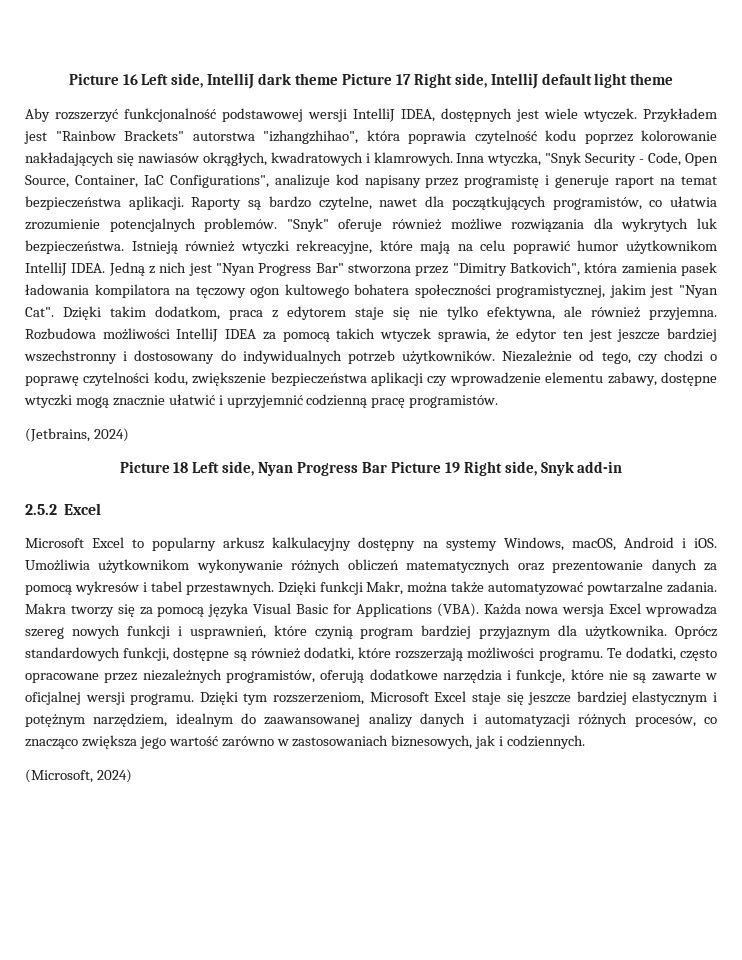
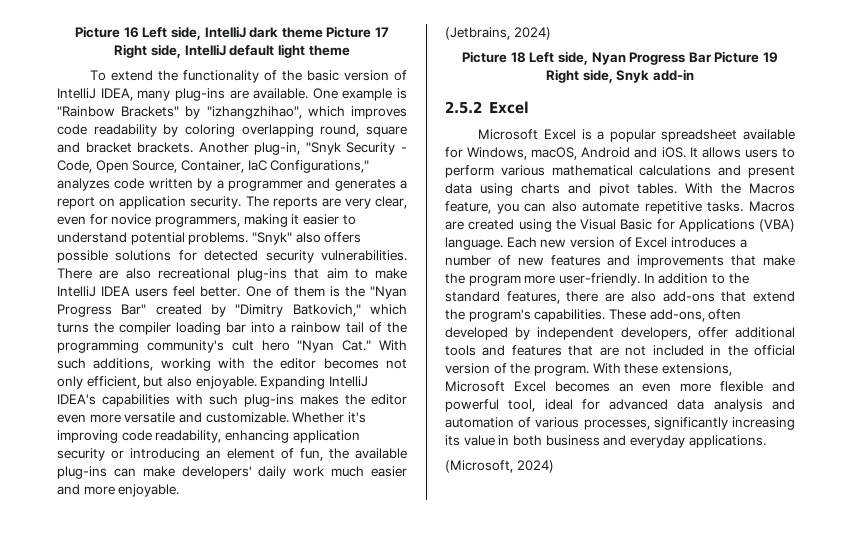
- Aby rozszerzyć funkcjonalność podstawowej wersji IntelliJ IDEA, dostępnych jest wiele wtyczek. Przykładem jest "Rainbow Brackets" autorstwa "izhangzhihao", która poprawia czytelność kodu poprzez kolorowanie nakładających się nawiasów okrągłych, kwadratowych i klamrowych. Inna wtyczka, "Snyk Security - Code, Open Source, Container, IaC Configurations", analizuje kod napisany przez programistę i generuje raport na temat bezpieczeństwa aplikacji. Raporty są bardzo czytelne, nawet dla początkujących programistów, co ułatwia zrozumienie potencjalnych problemów. "Snyk" oferuje również możliwe rozwiązania dla wykrytych luk bezpieczeństwa. Istnieją również wtyczki rekreacyjne, które mają na celu poprawić humor użytkownikom IntelliJ IDEA. Jedną z nich jest "Nyan Progress Bar" stworzona przez "Dimitry Batkovich", która zamienia pasek ładowania kompilatora na tęczowy ogon kultowego bohatera społeczności programistycznej, jakim jest "Nyan Cat". Dzięki takim dodatkom, praca z edytorem staje się nie tylko efektywna, ale również przyjemna. Rozbudowa możliwości IntelliJ IDEA za pomocą takich wtyczek sprawia, że edytor ten jest jeszcze bardziej wszechstronny i dostosowany do indywidualnych potrzeb użytkowników. Niezależnie od tego, czy chodzi o poprawę czytelności kodu, zwiększenie bezpieczeństwa aplikacji czy wprowadzenie elementu zabawy, dostępne wtyczki mogą znacznie ułatwić i uprzyjemnić codzienną pracę programistów.
+ To extend the functionality of the basic version of IntelliJ IDEA, many plug-ins are available. One example is "Rainbow Brackets" by "izhangzhihao", which improves code readability by coloring overlapping round, square and bracket brackets. Another plug-in, "Snyk Security - Code, Open Source, Container, IaC Configurations," analyzes code written by a programmer and generates a report on application security. The reports are very clear, even for novice programmers, making it easier to understand potential problems. "Snyk" also offers possible solutions for detected security vulnerabilities. There are also recreational plug-ins that aim to make IntelliJ IDEA users feel better. One of them is the "Nyan Progress Bar" created by "Dimitry Batkovich," which turns the compiler loading bar into a rainbow tail of the programming community's cult hero "Nyan Cat." With such additions, working with the editor becomes not only efficient, but also enjoyable. Expanding IntelliJ IDEA's capabilities with such plug-ins makes the editor even more versatile and customizable. Whether it's improving code readability, enhancing application security or introducing an element of fun, the available plug-ins can make developers' daily work much easier and more enjoyable.
- Microsoft Excel to popularny arkusz kalkulacyjny dostępny na systemy Windows, macOS, Android i iOS. Umożliwia użytkownikom wykonywanie różnych obliczeń matematycznych oraz prezentowanie danych za pomocą wykresów i tabel przestawnych. Dzięki funkcji Makr, można także automatyzować powtarzalne zadania. Makra tworzy się za pomocą języka Visual Basic for Applications (VBA). Każda nowa wersja Excel wprowadza szereg nowych funkcji i usprawnień, które czynią program bardziej przyjaznym dla użytkownika. Oprócz standardowych funkcji, dostępne są również dodatki, które rozszerzają możliwości programu. Te dodatki, często opracowane przez niezależnych programistów, oferują dodatkowe narzędzia i funkcje, które nie są zawarte w oficjalnej wersji programu. Dzięki tym rozszerzeniom, Microsoft Excel staje się jeszcze bardziej elastycznym i potężnym narzędziem, idealnym do zaawansowanej analizy danych i automatyzacji różnych procesów, co znacząco zwiększa jego wartość zarówno w zastosowaniach biznesowych, jak i codziennych.
+ Microsoft Excel is a popular spreadsheet available for Windows, macOS, Android and iOS. It allows users to perform various mathematical calculations and present data using charts and pivot tables. With the Macros feature, you can also automate repetitive tasks. Macros are created using the Visual Basic for Applications (VBA) language. Each new version of Excel introduces a number of new features and improvements that make the program more user-friendly. In addition to the standard features, there are also add-ons that extend the program's capabilities. These add-ons, often developed by independent developers, offer additional tools and features that are not included in the official version of the program. With these extensions, Microsoft Excel becomes an even more flexible and powerful tool, ideal for advanced data analysis and automation of various processes, significantly increasing its value in both business and everyday applications.

